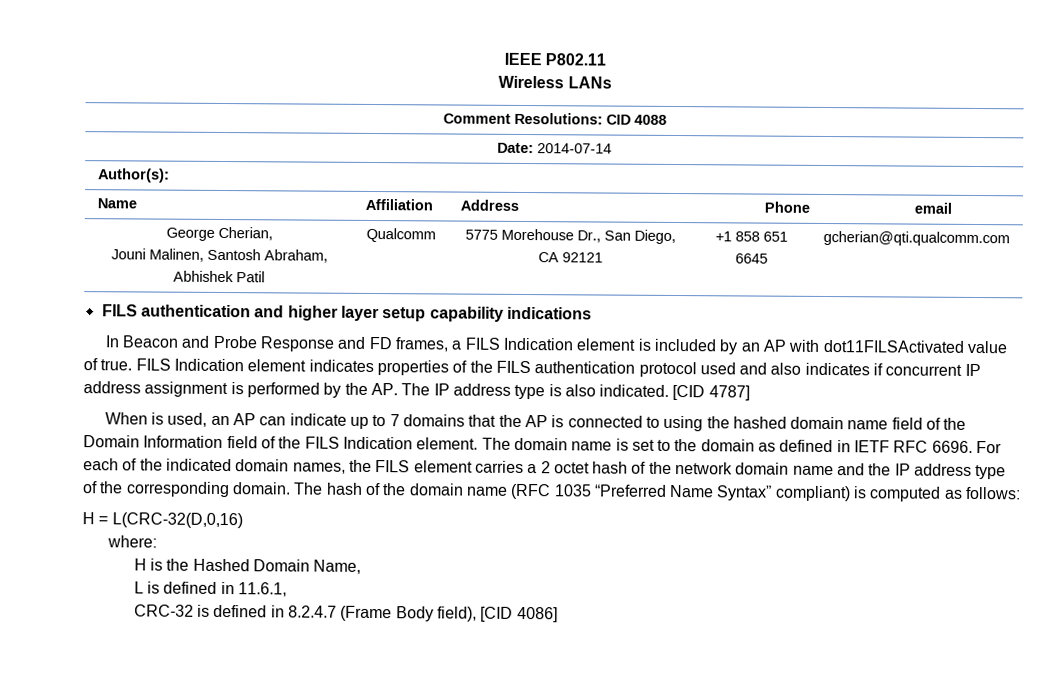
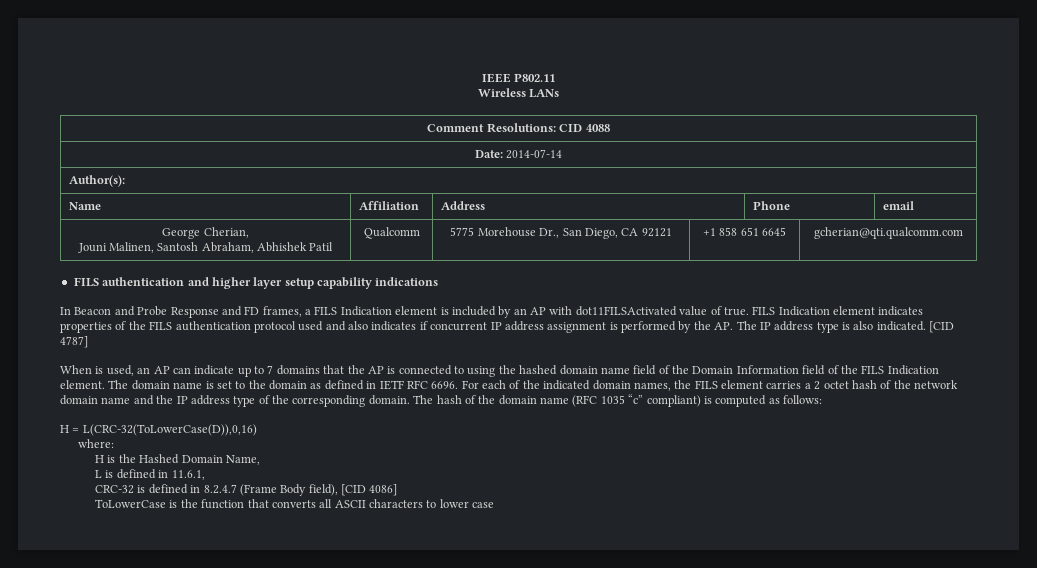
- The hash of the domain name (RFC 1035 “Preferred Name Syntax” compliant) is computed as follows:
+ The hash of the domain name (RFC 1035 “c” compliant) is computed as follows:
- H = L(CRC-32(D,0,16)
+ H = L(CRC-32(ToLowerCase(D)),0,16)
+ ToLowerCase is the function that converts all ASCII characters to lower case

